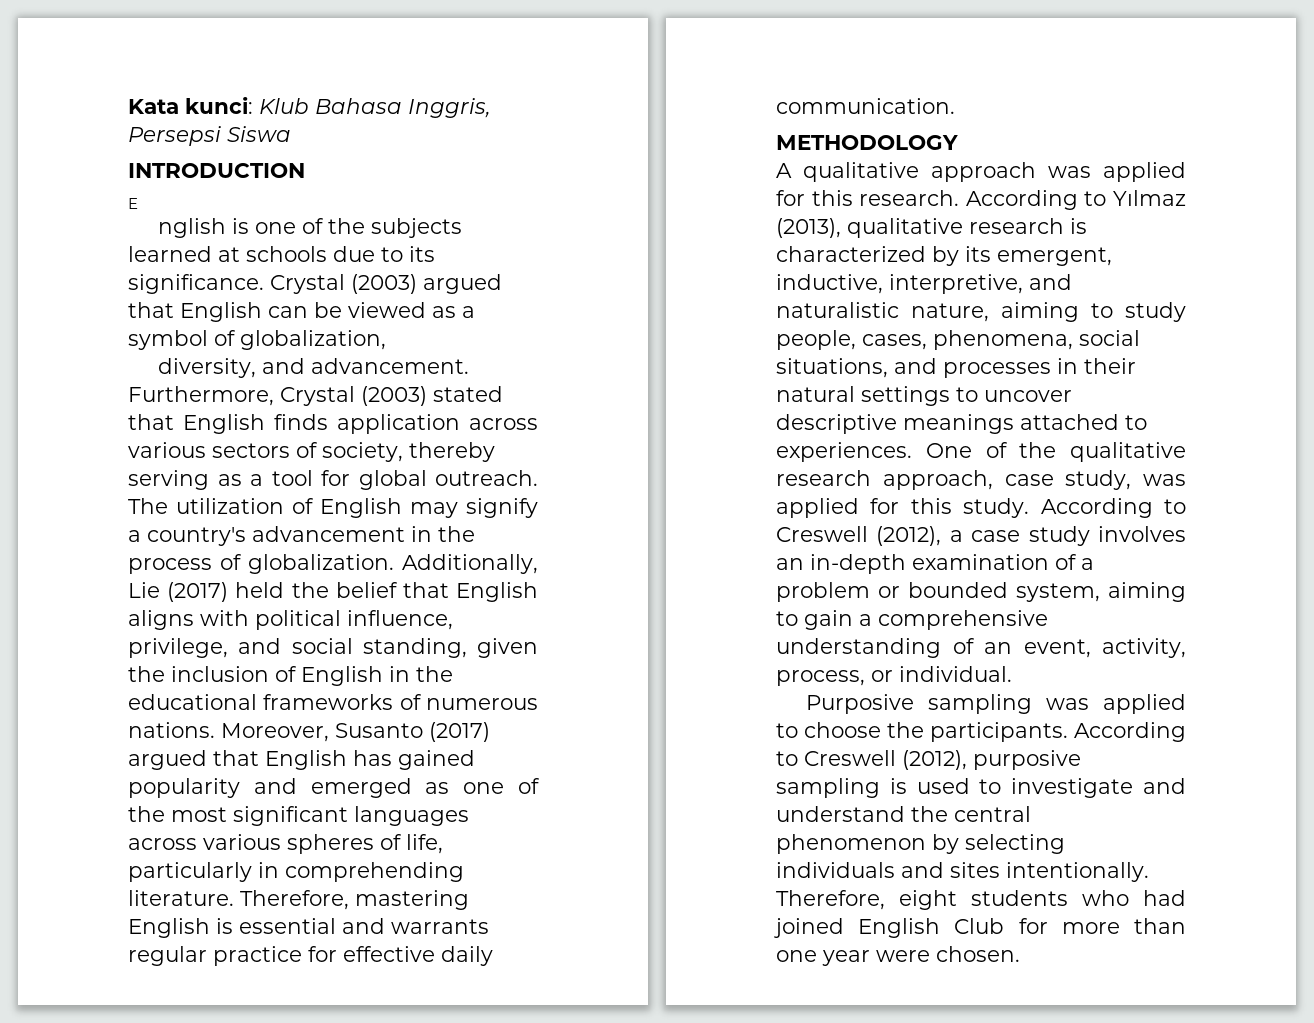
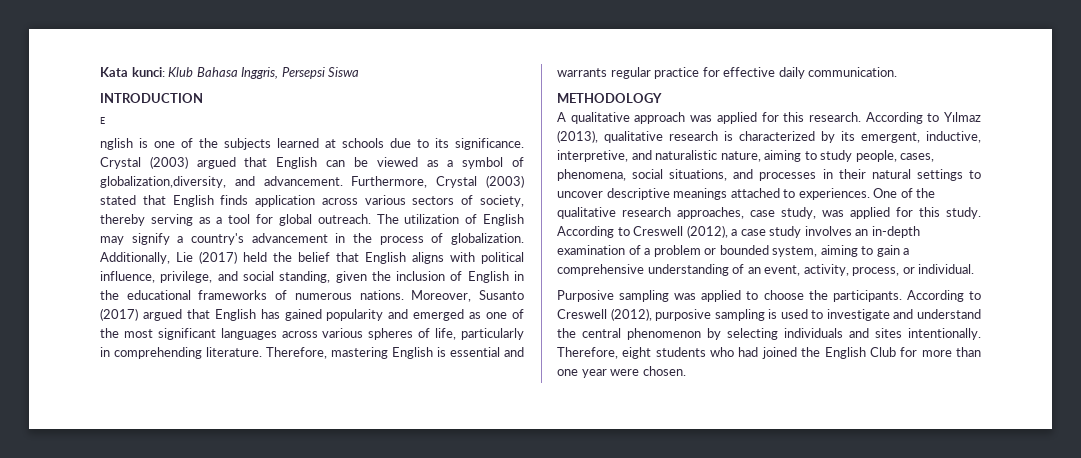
- Crystal (2003) argued that English can be viewed as a symbol of globalization,
- diversity, and advancement.
+ Crystal (2003) argued that English can be viewed as a symbol of globalization,diversity, and advancement.
- One of the qualitative research approach, case study, was applied for this study.
+ One of the qualitative research approaches, case study, was applied for this study.
- Therefore, eight students who had joined English Club for more than one year were chosen.
+ Therefore, eight students who had joined the English Club for more than one year were chosen.

